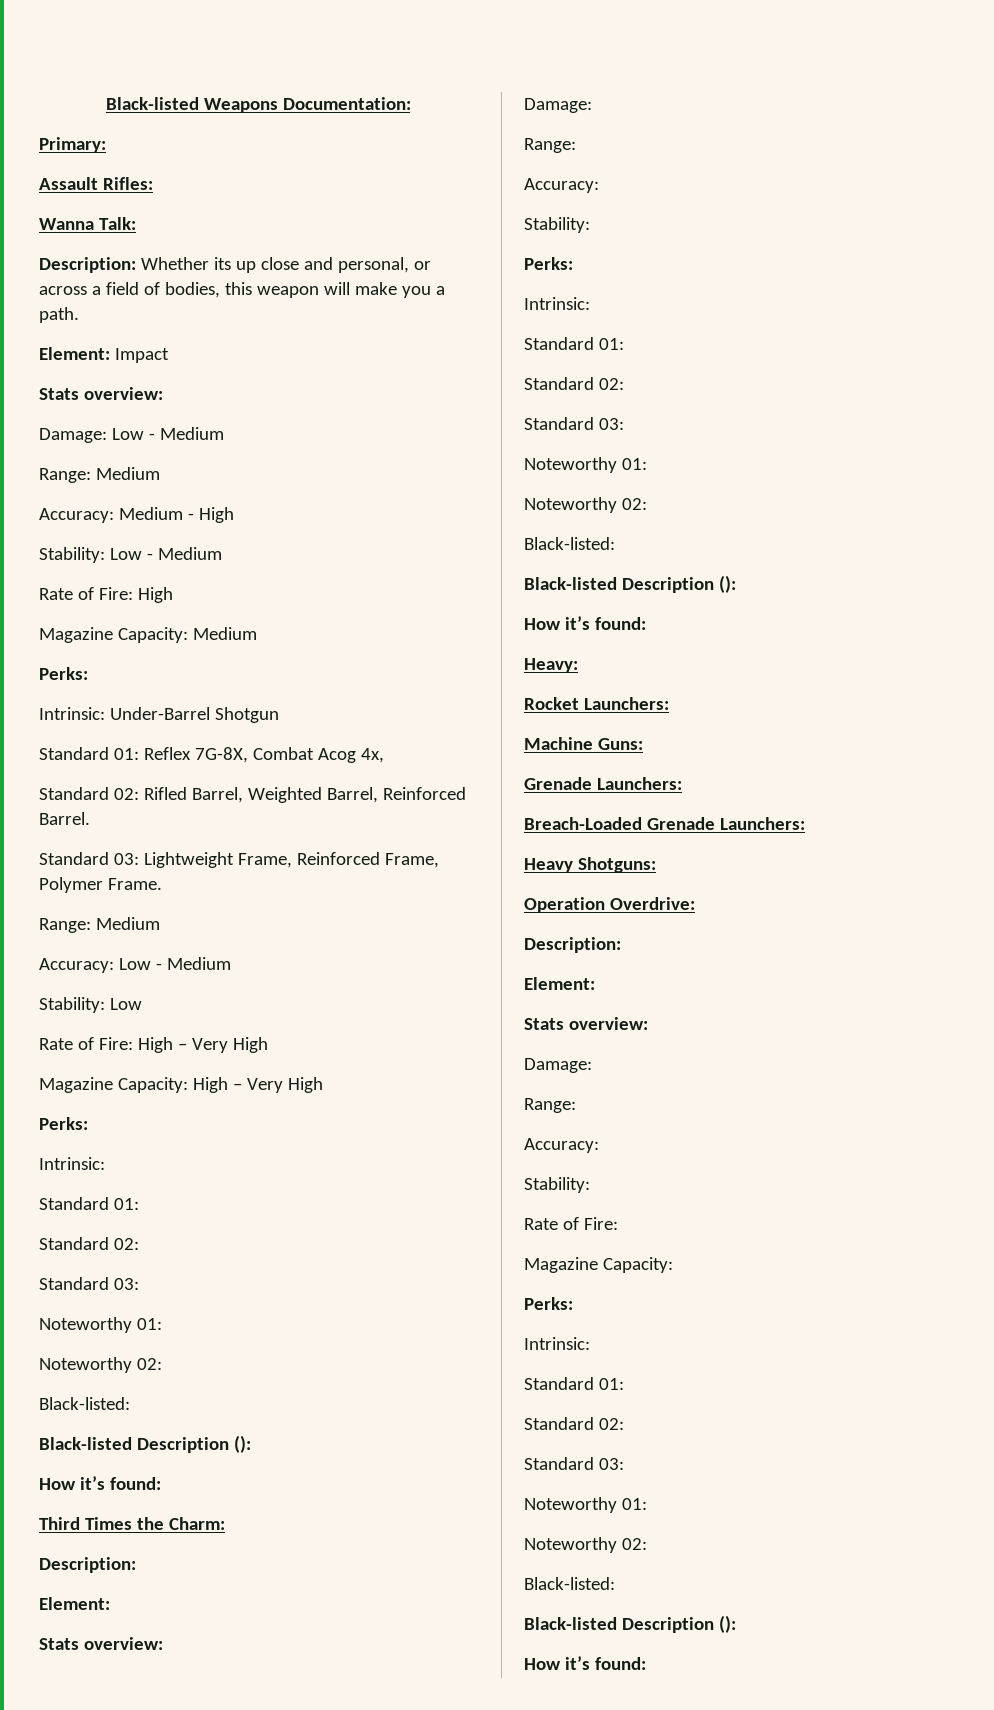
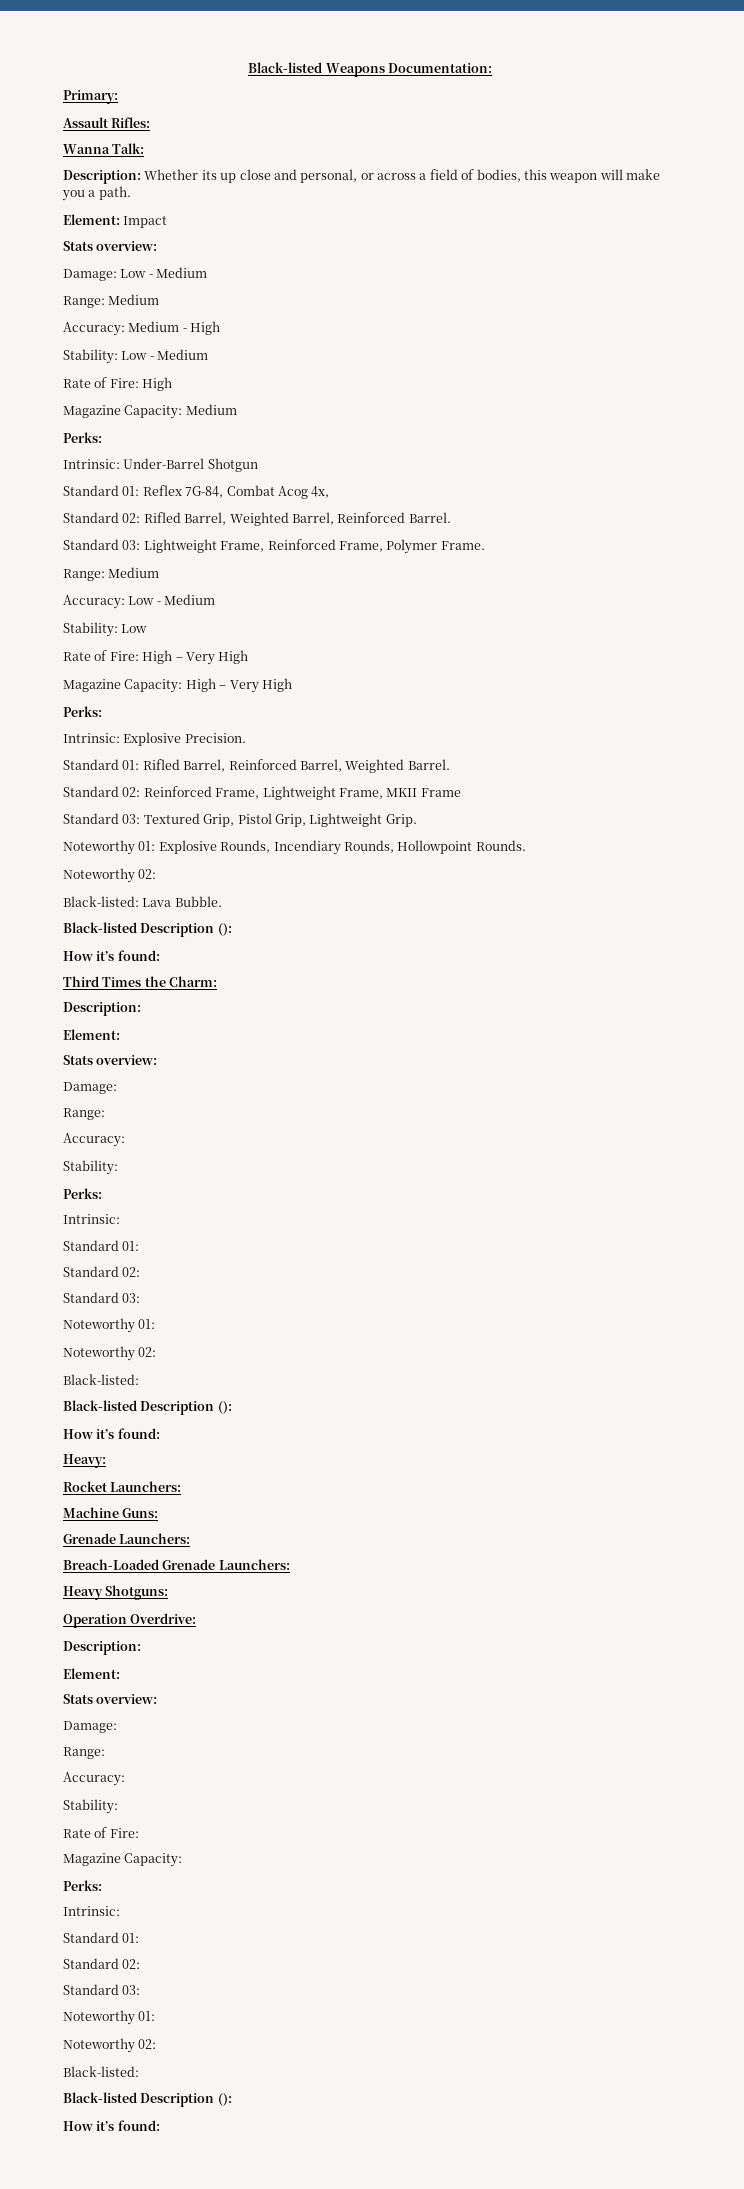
- Standard 01: Reflex 7G-8X, Combat Acog 4x,
+ Standard 01: Reflex 7G-84, Combat Acog 4x,
  Magazine Capacity: High – Very High
  Perks:
- Intrinsic:
- Standard 01:
- Standard 02:
- Standard 03:
- Noteworthy 01:
+ Intrinsic: Explosive Precision.
+ Standard 01: Rifled Barrel, Reinforced Barrel, Weighted Barrel.
+ Standard 02: Reinforced Frame, Lightweight Frame, MKII Frame
+ Standard 03: Textured Grip, Pistol Grip, Lightweight Grip.
+ Noteworthy 01: Explosive Rounds, Incendiary Rounds, Hollowpoint Rounds.
  Noteworthy 02:
- Black-listed:
+ Black-listed: Lava Bubble.

